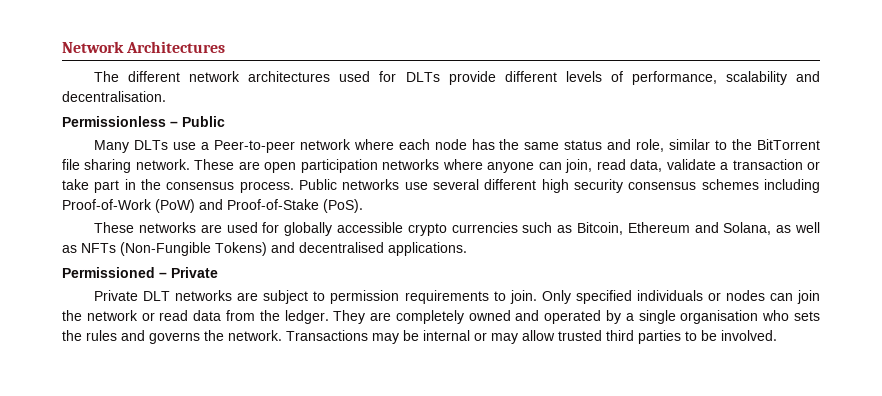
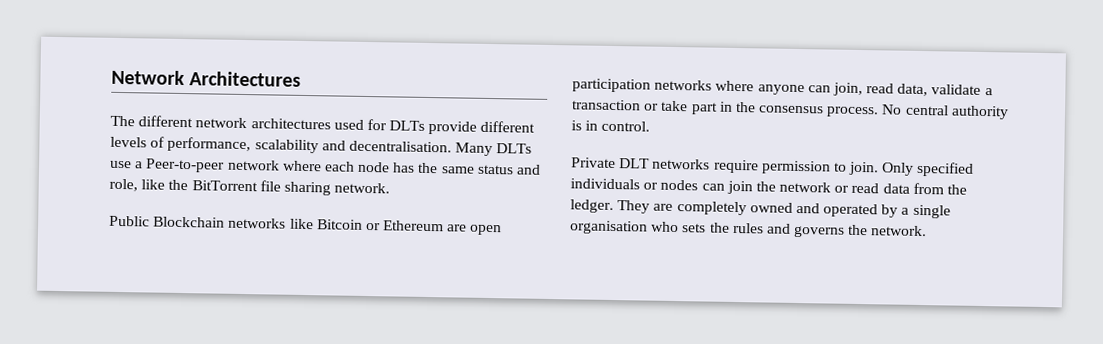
- The different network architectures used for DLTs provide different levels of performance, scalability and decentralisation.
- Permissionless – Public
- Many DLTs use a Peer-to-peer network where each node has the same status and role, similar to the BitTorrent file sharing network. These are open participation networks where anyone can join, read data, validate a transaction or take part in the consensus process.
+ The different network architectures used for DLTs provide different levels of performance, scalability and decentralisation. Many DLTs use a Peer-to-peer network where each node has the same status and role, like the BitTorrent file sharing network.
+ Public Blockchain networks like Bitcoin or Ethereum are open participation networks where anyone can join, read data, validate a transaction or take part in the consensus process.
- Public networks use several different high security consensus schemes including Proof-of-Work (PoW) and Proof-of-Stake (PoS).
- These networks are used for globally accessible crypto currencies such as Bitcoin, Ethereum and Solana, as well as NFTs (Non-Fungible Tokens) and decentralised applications.
- Permissioned – Private
- Private DLT networks are subject to permission requirements to join.
+ No central authority is in control.
+ Private DLT networks require permission to join.
- Transactions may be internal or may allow trusted third parties to be involved.

